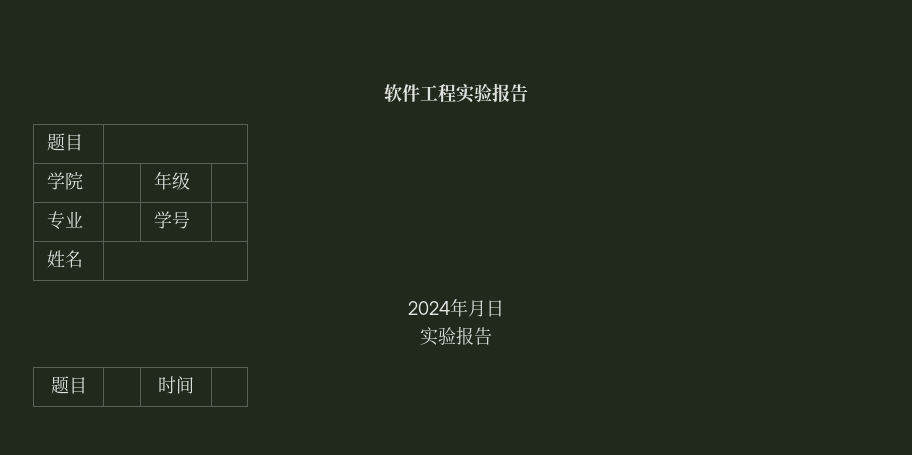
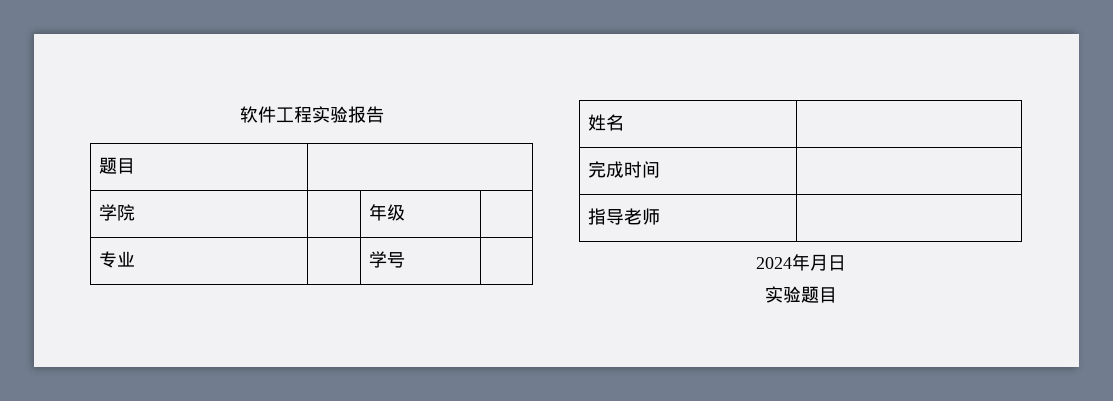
+ 完成时间 |
+ 指导老师 |
  2024年月日
- 实验报告
- 题目 | | 时间 |
+ 实验题目

